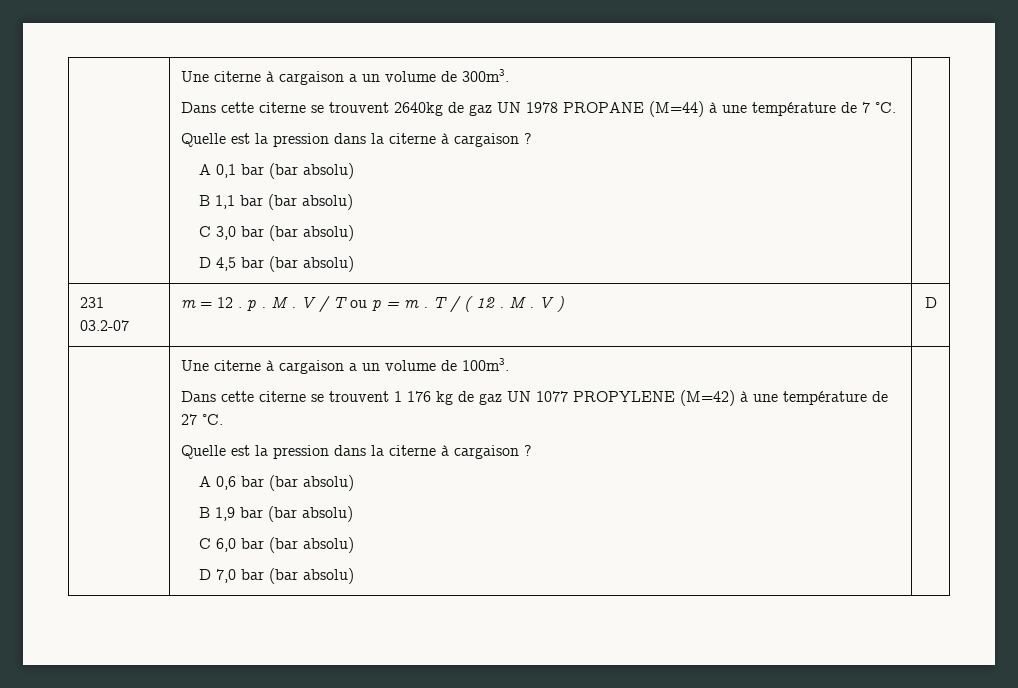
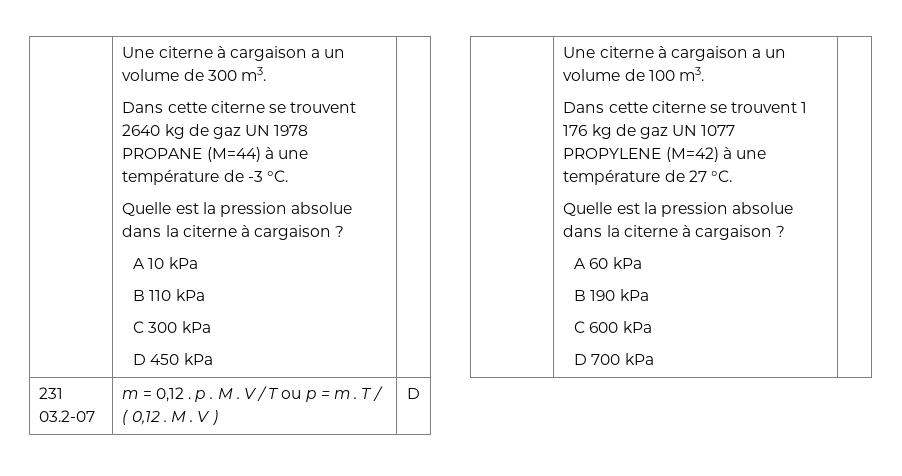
- Une citerne à cargaison a un volume de 300m3.
- Dans cette citerne se trouvent 2640kg de gaz UN 1978 PROPANE (M=44) à une température de 7 °C.
- Quelle est la pression dans la citerne à cargaison ?
- A 0,1 bar (bar absolu)
- B 1,1 bar (bar absolu)
- C 3,0 bar (bar absolu)
- D 4,5 bar (bar absolu)
+ Une citerne à cargaison a un volume de 300 m3.
+ Dans cette citerne se trouvent 2640 kg de gaz UN 1978 PROPANE (M=44) à une température de -3 °C.
+ Quelle est la pression absolue dans la citerne à cargaison ?
+ A 10 kPa
+ B 110 kPa
+ C 300 kPa
+ D 450 kPa
- 231 03.2-07 | m = 12 . p . M . V / T ou p = m . T / ( 12 . M . V ) | D
+ 231 03.2-07 | m = 0,12 . p . M . V / T ou p = m . T / ( 0,12 . M . V ) | D
- Une citerne à cargaison a un volume de 100m3.
+ Une citerne à cargaison a un volume de 100 m3.
  Dans cette citerne se trouvent 1 176 kg de gaz UN 1077 PROPYLENE (M=42) à une température de 27 °C.
- Quelle est la pression dans la citerne à cargaison ?
- A 0,6 bar (bar absolu)
- B 1,9 bar (bar absolu)
- C 6,0 bar (bar absolu)
- D 7,0 bar (bar absolu)
+ Quelle est la pression absolue dans la citerne à cargaison ?
+ A 60 kPa
+ B 190 kPa
+ C 600 kPa
+ D 700 kPa

